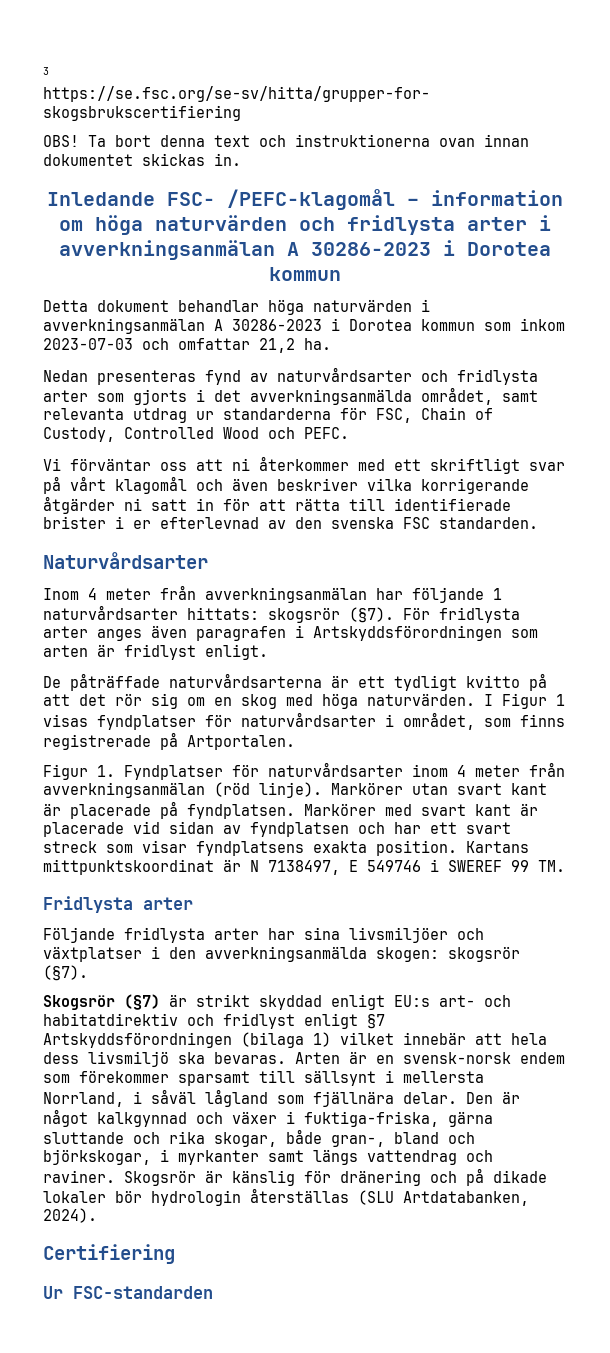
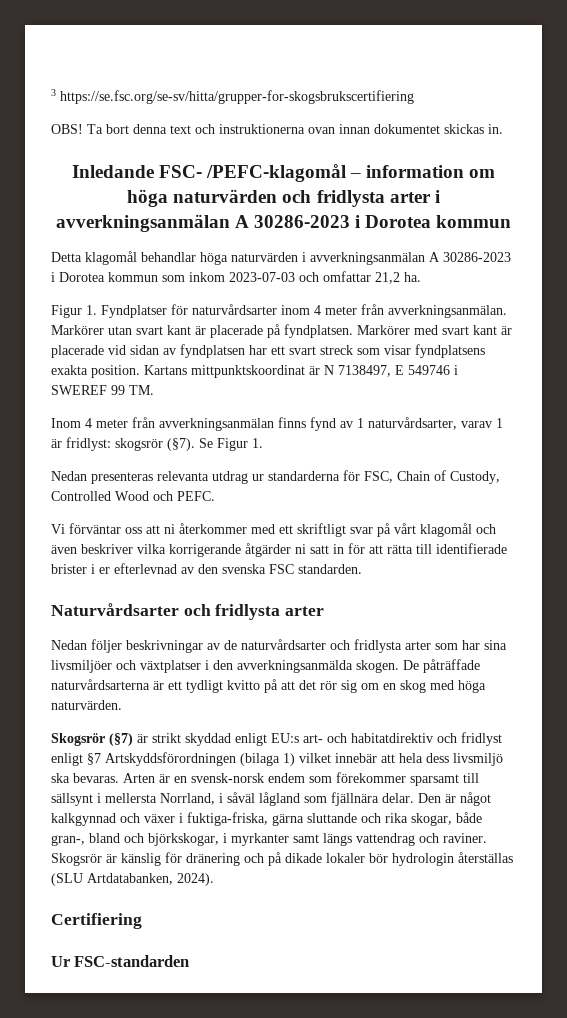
- Detta dokument behandlar höga naturvärden i avverkningsanmälan A 30286-2023 i Dorotea kommun som inkom 2023-07-03 och omfattar 21,2 ha.
+ Detta klagomål behandlar höga naturvärden i avverkningsanmälan A 30286-2023 i Dorotea kommun som inkom 2023-07-03 och omfattar 21,2 ha.
- Nedan presenteras fynd av naturvårdsarter och fridlysta arter som gjorts i det avverkningsanmälda området, samt relevanta utdrag ur standarderna för FSC, Chain of Custody, Controlled Wood och PEFC.
+ Figur 1. Fyndplatser för naturvårdsarter inom 4 meter från avverkningsanmälan. Markörer utan svart kant är placerade på fyndplatsen. Markörer med svart kant är placerade vid sidan av fyndplatsen har ett svart streck som visar fyndplatsens exakta position. Kartans mittpunktskoordinat är N 7138497, E 549746 i SWEREF 99 TM.
+ Inom 4 meter från avverkningsanmälan finns fynd av 1 naturvårdsarter, varav 1 är fridlyst: skogsrör (§7). Se Figur 1.
+ Nedan presenteras relevanta utdrag ur standarderna för FSC, Chain of Custody, Controlled Wood och PEFC.
- Naturvårdsarter
- Inom 4 meter från avverkningsanmälan har följande 1 naturvårdsarter hittats: skogsrör (§7). För fridlysta arter anges även paragrafen i Artskyddsförordningen som arten är fridlyst enligt.
- De påträffade naturvårdsarterna är ett tydligt kvitto på att det rör sig om en skog med höga naturvärden. I Figur 1 visas fyndplatser för naturvårdsarter i området, som finns registrerade på Artportalen.
- Figur 1. Fyndplatser för naturvårdsarter inom 4 meter från avverkningsanmälan (röd linje). Markörer utan svart kant är placerade på fyndplatsen. Markörer med svart kant är placerade vid sidan av fyndplatsen och har ett svart streck som visar fyndplatsens exakta position. Kartans mittpunktskoordinat är N 7138497, E 549746 i SWEREF 99 TM.
- Fridlysta arter
- Följande fridlysta arter har sina livsmiljöer och växtplatser i den avverkningsanmälda skogen: skogsrör (§7).
+ Naturvårdsarter och fridlysta arter
+ Nedan följer beskrivningar av de naturvårdsarter och fridlysta arter som har sina livsmiljöer och växtplatser i den avverkningsanmälda skogen. De påträffade naturvårdsarterna är ett tydligt kvitto på att det rör sig om en skog med höga naturvärden.

